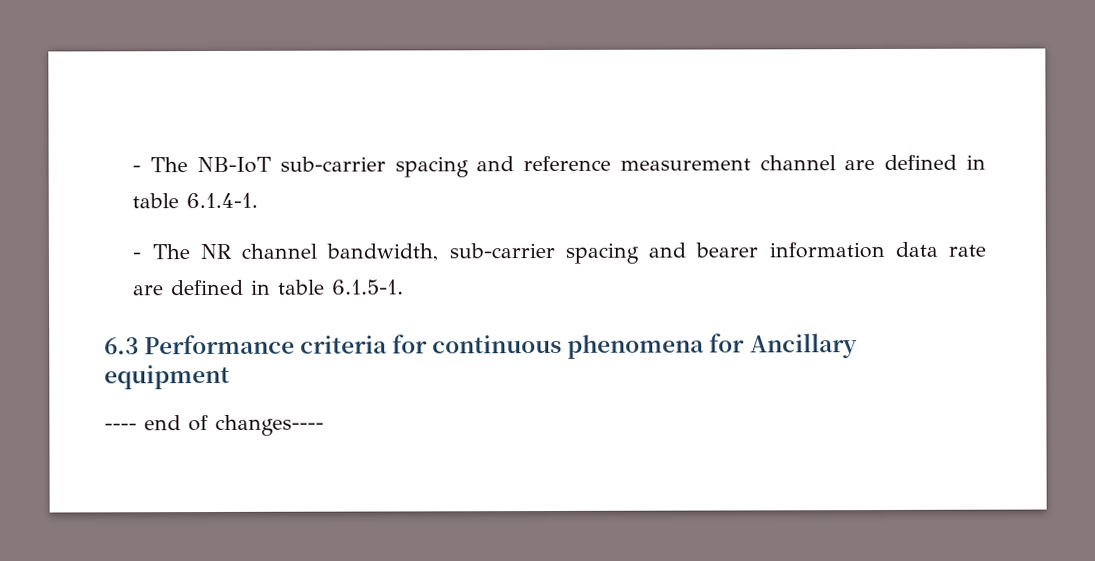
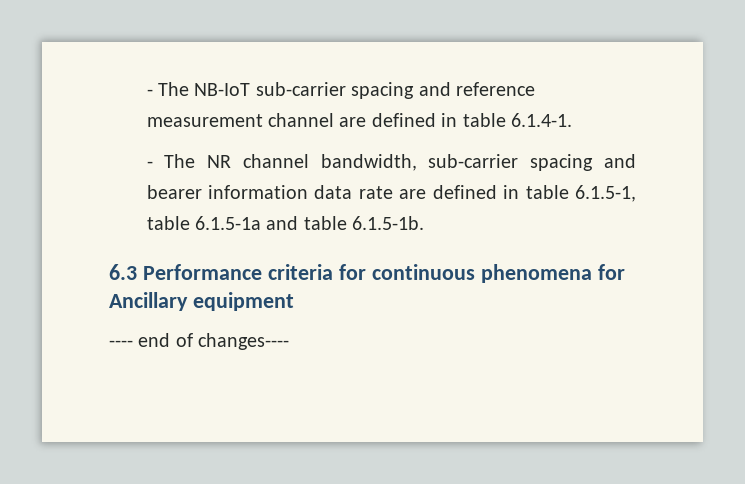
- - The NR channel bandwidth, sub-carrier spacing and bearer information data rate are defined in table 6.1.5-1.
+ - The NR channel bandwidth, sub-carrier spacing and bearer information data rate are defined in table 6.1.5-1, table 6.1.5-1a and table 6.1.5-1b.

